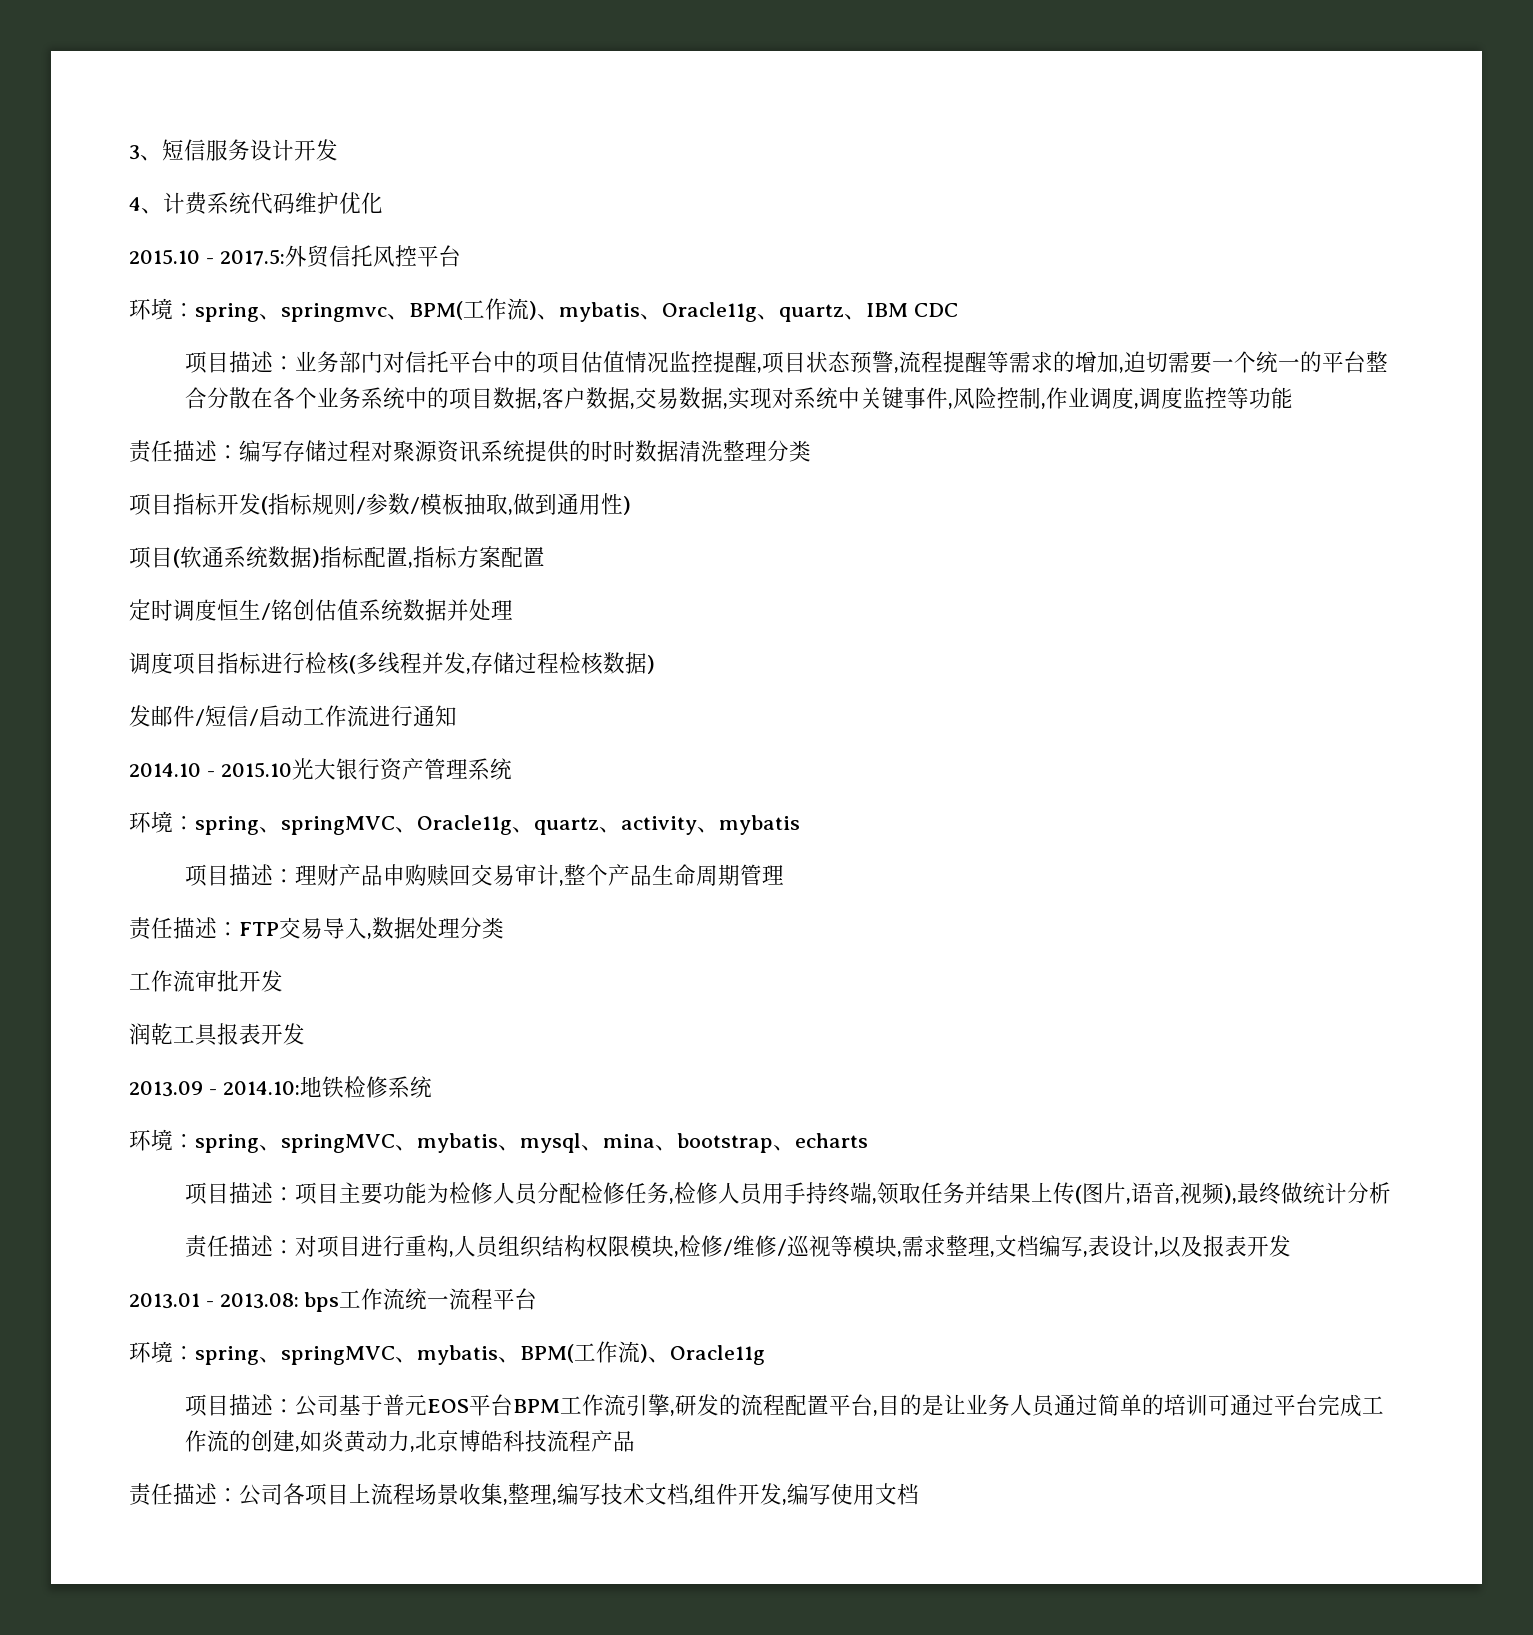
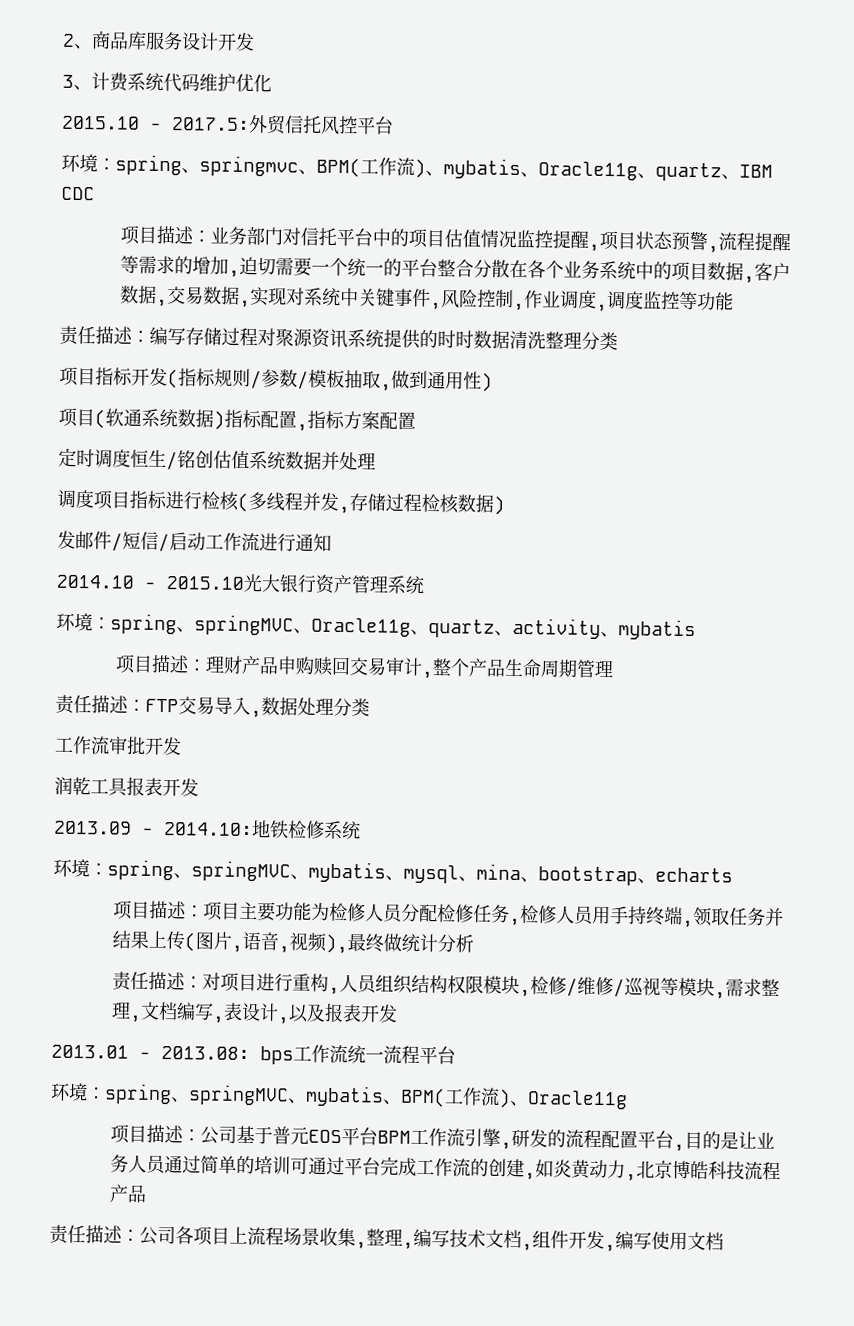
- 3、短信服务设计开发
+ 2、商品库服务设计开发
- 4、计费系统代码维护优化
+ 3、计费系统代码维护优化

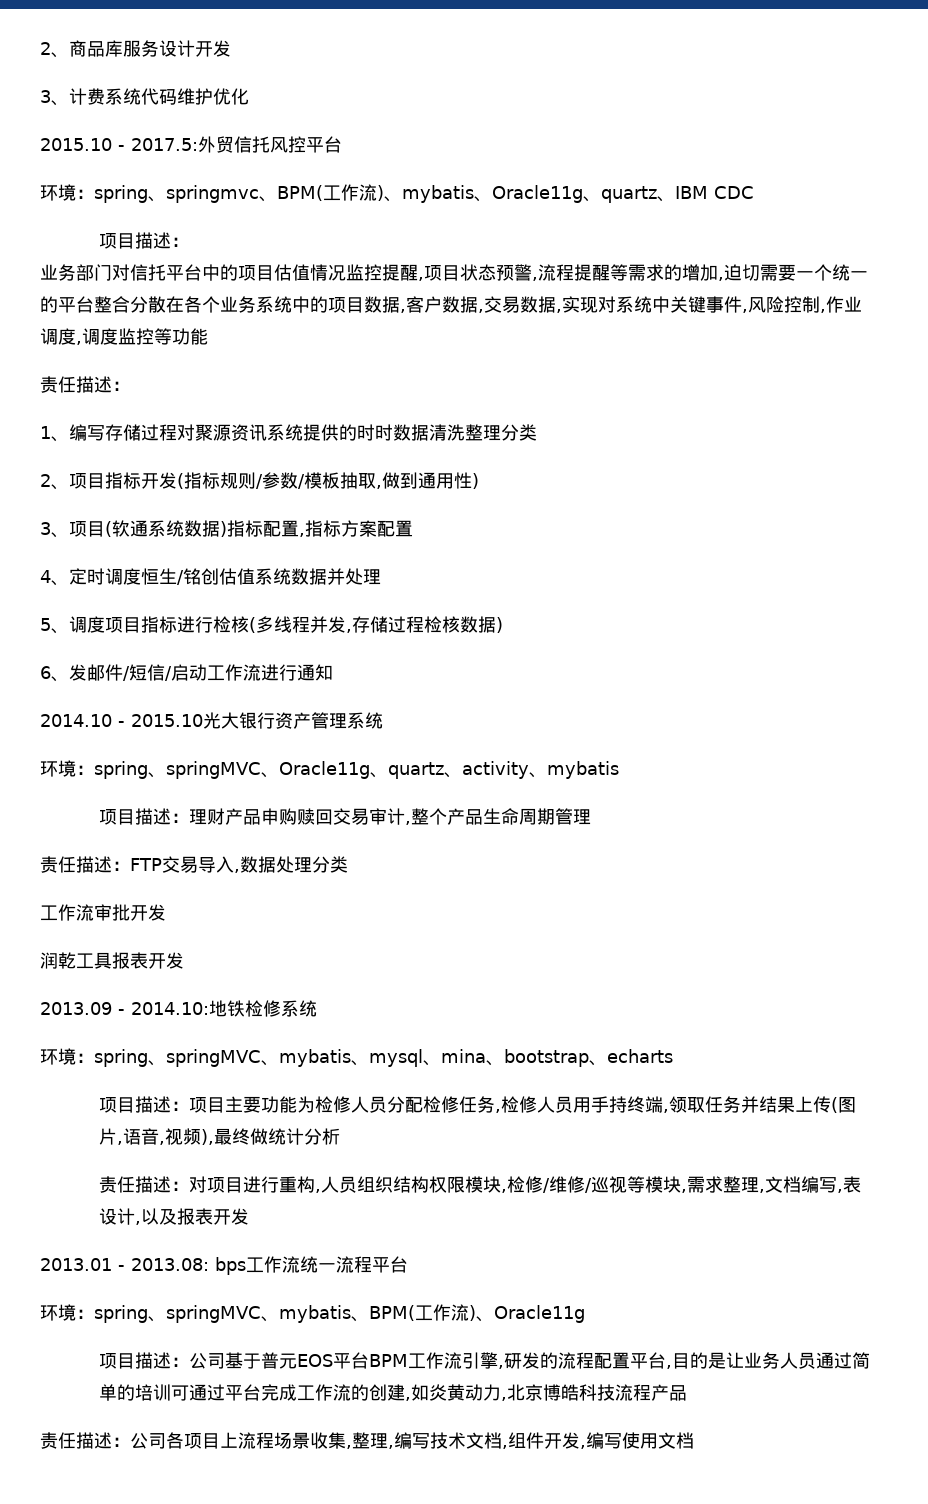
  spring、springmvc、BPM(工作流)、mybatis、Oracle11g、quartz、IBM CDC
- 项目描述：业务部门对信托平台中的项目估值情况监控提醒,项目状态预警,流程提醒等需求的增加,迫切需要一个统一的平台整合分散在各个业务系统中的项目数据,客户数据,交易数据,实现对系统中关键事件,风险控制,作业调度,调度监控等功能
- 责任描述：编写存储过程对聚源资讯系统提供的时时数据清洗整理分类
+ 项目描述：
+ 业务部门对信托平台中的项目估值情况监控提醒,项目状态预警,流程提醒等需求的增加,迫切需要一个统一的平台整合分散在各个业务系统中的项目数据,客户数据,交易数据,实现对系统中关键事件,风险控制,作业调度,调度监控等功能
+ 责任描述：
+ 1、编写存储过程对聚源资讯系统提供的时时数据清洗整理分类
- 项目指标开发(指标规则/参数/模板抽取,做到通用性)
+ 2、项目指标开发(指标规则/参数/模板抽取,做到通用性)
- 项目(软通系统数据)指标配置,指标方案配置
+ 3、项目(软通系统数据)指标配置,指标方案配置
- 定时调度恒生/铭创估值系统数据并处理
+ 4、定时调度恒生/铭创估值系统数据并处理
- 调度项目指标进行检核(多线程并发,存储过程检核数据)
+ 5、调度项目指标进行检核(多线程并发,存储过程检核数据)
- 发邮件/短信/启动工作流进行通知
+ 6、发邮件/短信/启动工作流进行通知

